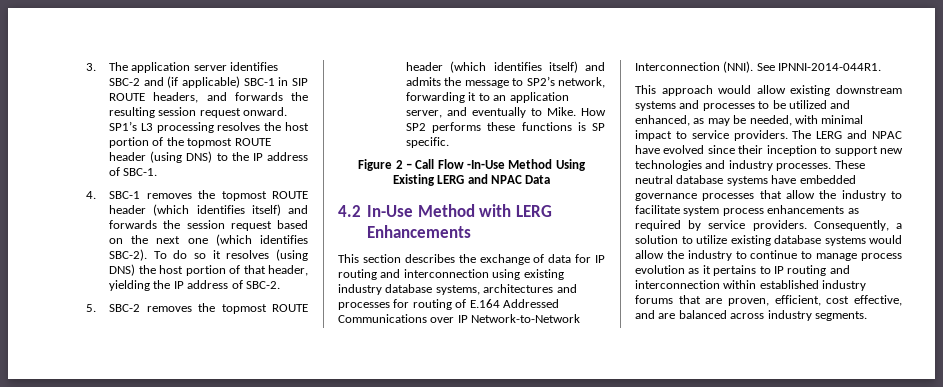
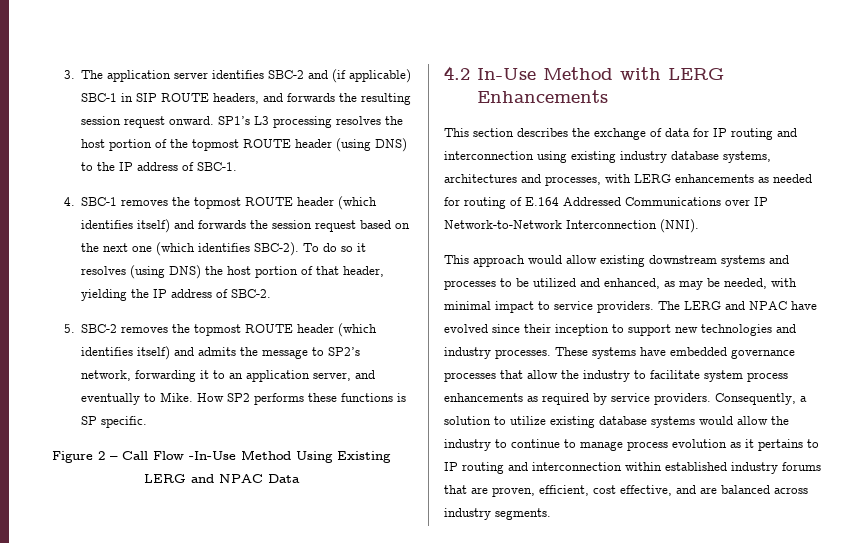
- This section describes the exchange of data for IP routing and interconnection using existing industry database systems, architectures and processes for routing of E.164 Addressed Communications over IP Network-to-Network Interconnection (NNI). See IPNNI-2014-044R1.
+ This section describes the exchange of data for IP routing and interconnection using existing industry database systems, architectures and processes, with LERG enhancements as needed for routing of E.164 Addressed Communications over IP Network-to-Network Interconnection (NNI).
- These neutral database systems have embedded governance processes that allow the industry to facilitate system process enhancements as required by service providers.
+ These systems have embedded governance processes that allow the industry to facilitate system process enhancements as required by service providers.

